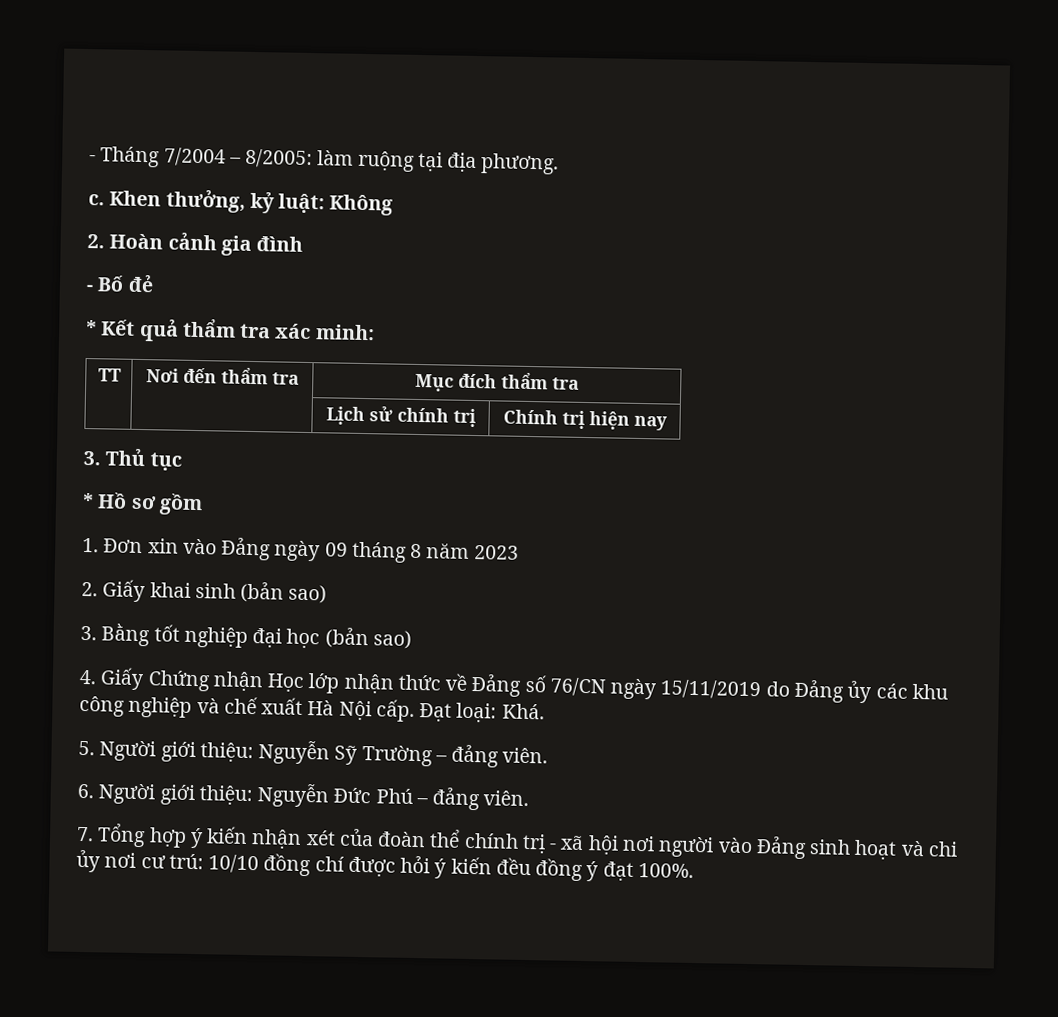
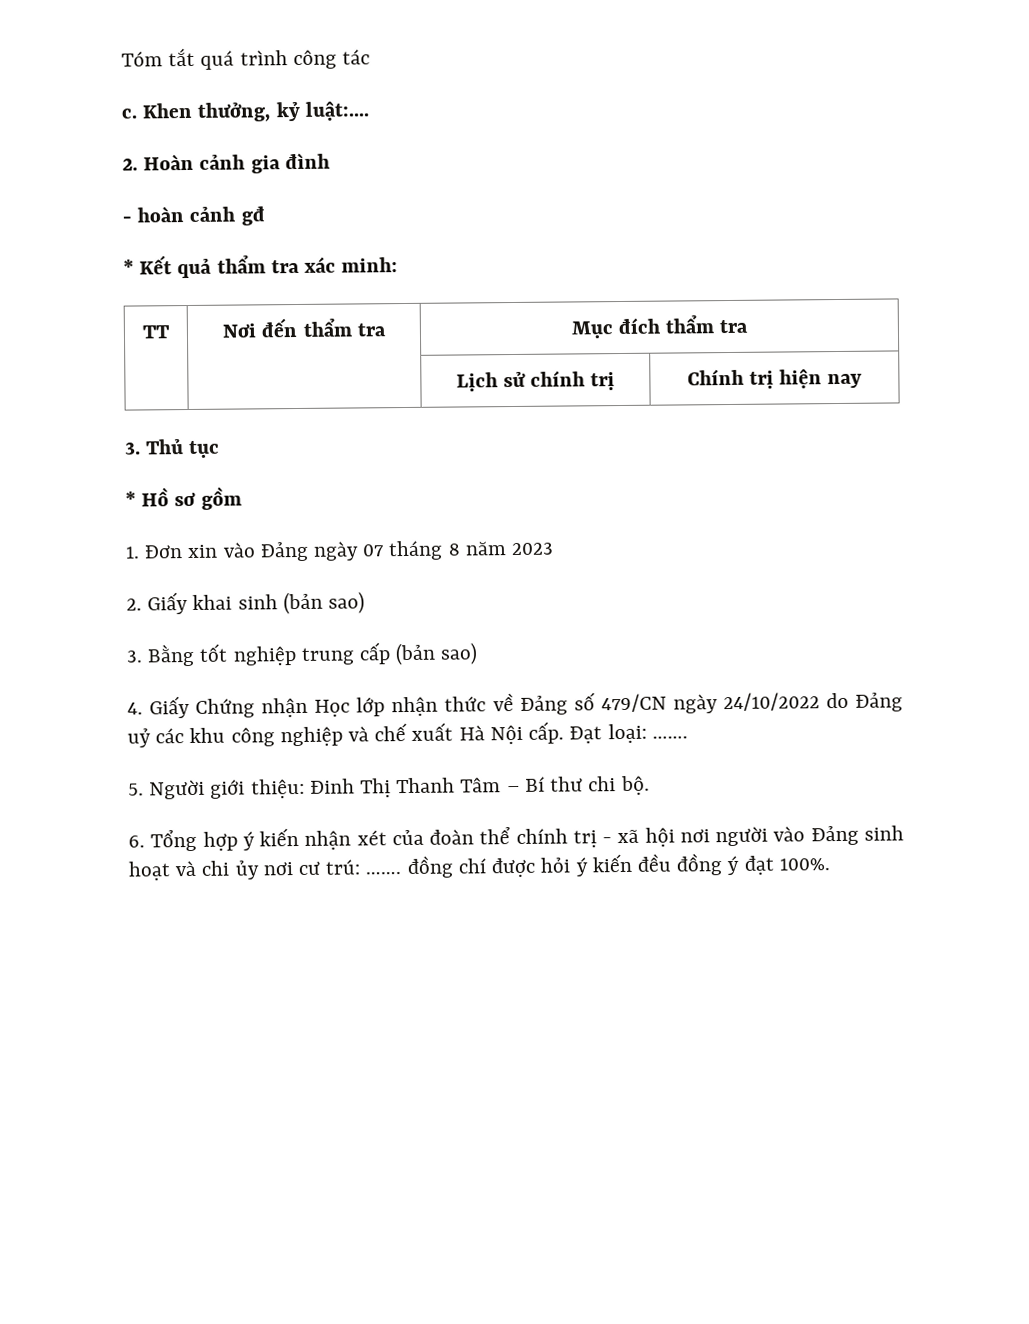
- - Tháng 7/2004 – 8/2005: làm ruộng tại địa phương.
+ Tóm tắt quá trình công tác
- Khen thưởng, kỷ luật: Không
+ Khen thưởng, kỷ luật:....
- - Bố đẻ
+ - hoàn cảnh gđ
- 1. Đơn xin vào Đảng ngày 09 tháng 8 năm 2023
+ 1. Đơn xin vào Đảng ngày 07 tháng 8 năm 2023
- 3. Bằng tốt nghiệp đại học (bản sao)
+ 3. Bằng tốt nghiệp trung cấp (bản sao)
- 4. Giấy Chứng nhận Học lớp nhận thức về Đảng số 76/CN ngày 15/11/2019 do Đảng ủy các khu công nghiệp và chế xuất Hà Nội cấp.
+ 4. Giấy Chứng nhận Học lớp nhận thức về Đảng số 479/CN ngày 24/10/2022 do Đảng uỷ các khu công nghiệp và chế xuất Hà Nội cấp.
- Đạt loại: Khá.
+ Đạt loại: …….
- 5. Người giới thiệu: Nguyễn Sỹ Trường – đảng viên.
- 6. Người giới thiệu: Nguyễn Đức Phú – đảng viên.
- 7. Tổng hợp ý kiến nhận xét của đoàn thể chính trị - xã hội nơi người vào Đảng sinh hoạt và chi ủy nơi cư trú: 10/10 đồng chí được hỏi ý kiến đều đồng ý đạt 100%.
+ 5. Người giới thiệu: Đinh Thị Thanh Tâm – Bí thư chi bộ.
+ 6. Tổng hợp ý kiến nhận xét của đoàn thể chính trị - xã hội nơi người vào Đảng sinh hoạt và chi ủy nơi cư trú: ……. đồng chí được hỏi ý kiến đều đồng ý đạt 100%.

